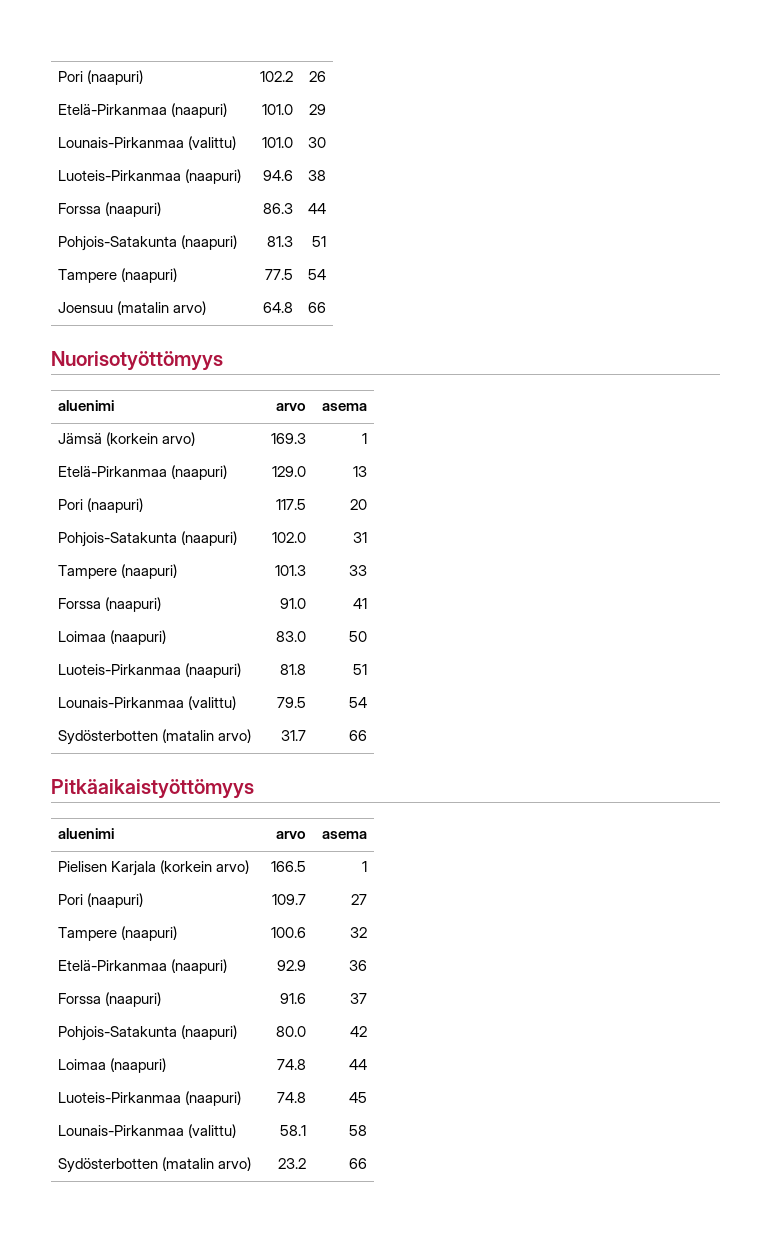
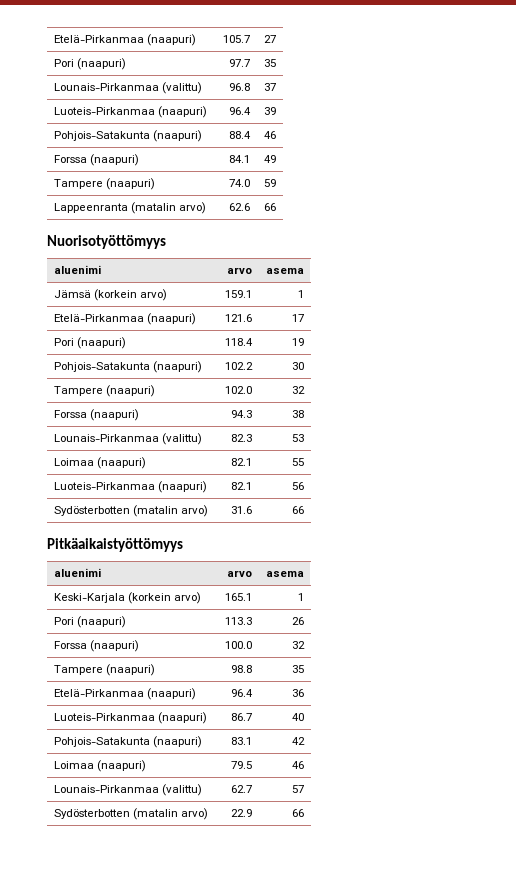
- Pori (naapuri) | 102.2 | 26
- Etelä-Pirkanmaa (naapuri) | 101.0 | 29
- Lounais-Pirkanmaa (valittu) | 101.0 | 30
- Luoteis-Pirkanmaa (naapuri) | 94.6 | 38
- Forssa (naapuri) | 86.3 | 44
- Pohjois-Satakunta (naapuri) | 81.3 | 51
- Tampere (naapuri) | 77.5 | 54
- Joensuu (matalin arvo) | 64.8 | 66
+ Etelä-Pirkanmaa (naapuri) | 105.7 | 27
+ Pori (naapuri) | 97.7 | 35
+ Lounais-Pirkanmaa (valittu) | 96.8 | 37
+ Luoteis-Pirkanmaa (naapuri) | 96.4 | 39
+ Pohjois-Satakunta (naapuri) | 88.4 | 46
+ Forssa (naapuri) | 84.1 | 49
+ Tampere (naapuri) | 74.0 | 59
+ Lappeenranta (matalin arvo) | 62.6 | 66
- Jämsä (korkein arvo) | 169.3 | 1
+ Jämsä (korkein arvo) | 159.1 | 1
- Etelä-Pirkanmaa (naapuri) | 129.0 | 13
- Pori (naapuri) | 117.5 | 20
- Pohjois-Satakunta (naapuri) | 102.0 | 31
- Tampere (naapuri) | 101.3 | 33
- Forssa (naapuri) | 91.0 | 41
- Loimaa (naapuri) | 83.0 | 50
- Luoteis-Pirkanmaa (naapuri) | 81.8 | 51
- Lounais-Pirkanmaa (valittu) | 79.5 | 54
- Sydösterbotten (matalin arvo) | 31.7 | 66
+ Etelä-Pirkanmaa (naapuri) | 121.6 | 17
+ Pori (naapuri) | 118.4 | 19
+ Pohjois-Satakunta (naapuri) | 102.2 | 30
+ Tampere (naapuri) | 102.0 | 32
+ Forssa (naapuri) | 94.3 | 38
+ Lounais-Pirkanmaa (valittu) | 82.3 | 53
+ Loimaa (naapuri) | 82.1 | 55
+ Luoteis-Pirkanmaa (naapuri) | 82.1 | 56
+ Sydösterbotten (matalin arvo) | 31.6 | 66
- Pielisen Karjala (korkein arvo) | 166.5 | 1
+ Keski-Karjala (korkein arvo) | 165.1 | 1
- Pori (naapuri) | 109.7 | 27
- Tampere (naapuri) | 100.6 | 32
- Etelä-Pirkanmaa (naapuri) | 92.9 | 36
+ Pori (naapuri) | 113.3 | 26
+ Forssa (naapuri) | 100.0 | 32
+ Tampere (naapuri) | 98.8 | 35
+ Etelä-Pirkanmaa (naapuri) | 96.4 | 36
- Forssa (naapuri) | 91.6 | 37
- Pohjois-Satakunta (naapuri) | 80.0 | 42
+ Luoteis-Pirkanmaa (naapuri) | 86.7 | 40
+ Pohjois-Satakunta (naapuri) | 83.1 | 42
- Loimaa (naapuri) | 74.8 | 44
- Luoteis-Pirkanmaa (naapuri) | 74.8 | 45
- Lounais-Pirkanmaa (valittu) | 58.1 | 58
- Sydösterbotten (matalin arvo) | 23.2 | 66
+ Loimaa (naapuri) | 79.5 | 46
+ Lounais-Pirkanmaa (valittu) | 62.7 | 57
+ Sydösterbotten (matalin arvo) | 22.9 | 66

